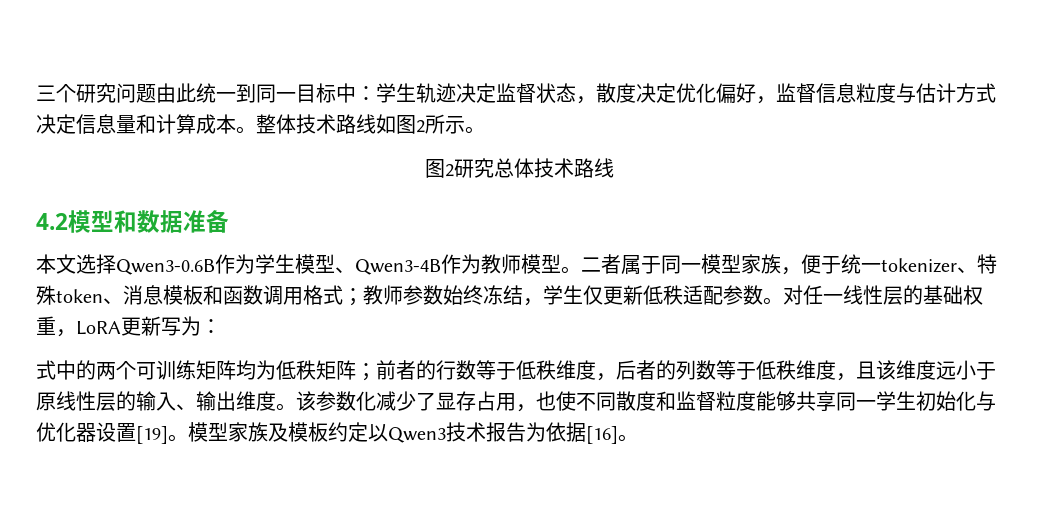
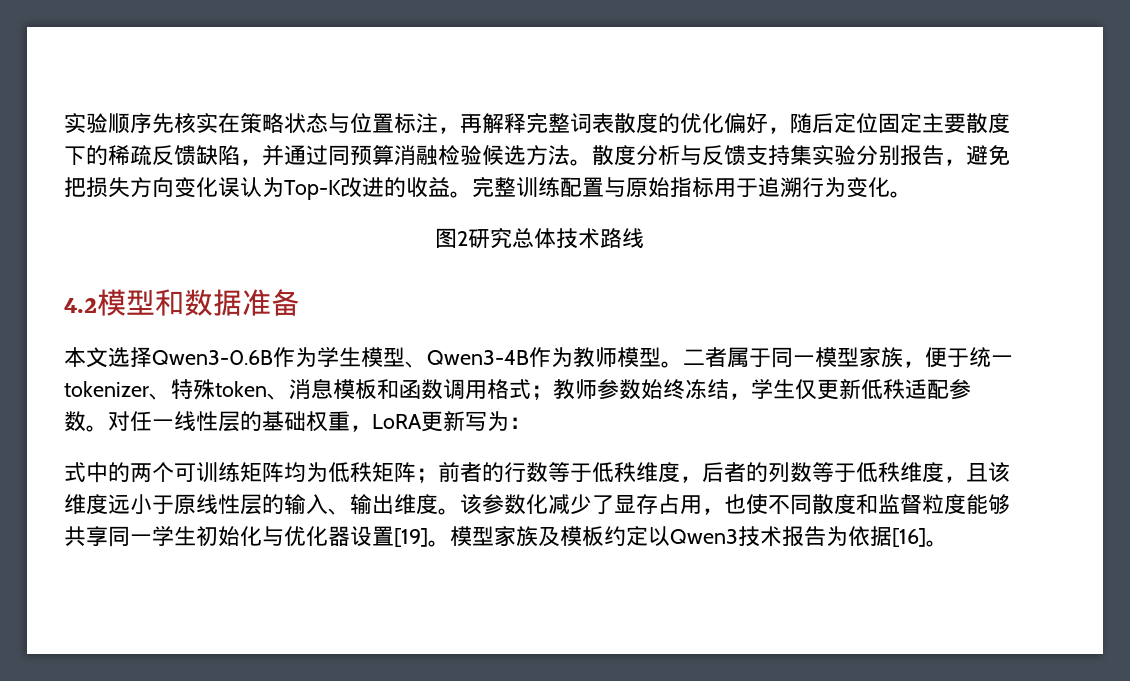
- 三个研究问题由此统一到同一目标中：学生轨迹决定监督状态，散度决定优化偏好，监督信息粒度与估计方式决定信息量和计算成本。整体技术路线如图2所示。
+ 实验顺序先核实在策略状态与位置标注，再解释完整词表散度的优化偏好，随后定位固定主要散度下的稀疏反馈缺陷，并通过同预算消融检验候选方法。散度分析与反馈支持集实验分别报告，避免把损失方向变化误认为Top-K改进的收益。完整训练配置与原始指标用于追溯行为变化。

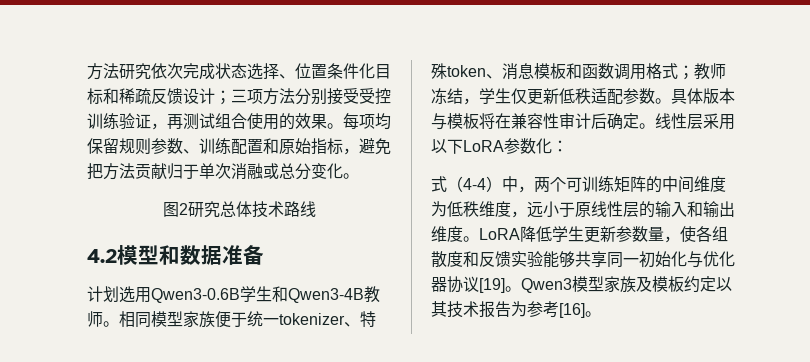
- 实验顺序先核实在策略状态与位置标注，再解释完整词表散度的优化偏好，随后定位固定主要散度下的稀疏反馈缺陷，并通过同预算消融检验候选方法。散度分析与反馈支持集实验分别报告，避免把损失方向变化误认为Top-K改进的收益。完整训练配置与原始指标用于追溯行为变化。
+ 方法研究依次完成状态选择、位置条件化目标和稀疏反馈设计；三项方法分别接受受控训练验证，再测试组合使用的效果。每项均保留规则参数、训练配置和原始指标，避免把方法贡献归于单次消融或总分变化。
- 本文选择Qwen3-0.6B作为学生模型、Qwen3-4B作为教师模型。二者属于同一模型家族，便于统一tokenizer、特殊token、消息模板和函数调用格式；教师参数始终冻结，学生仅更新低秩适配参数。
+ 计划选用Qwen3-0.6B学生和Qwen3-4B教师。相同模型家族便于统一tokenizer、特殊token、消息模板和函数调用格式；教师冻结，学生仅更新低秩适配参数。
- 对任一线性层的基础权重，LoRA更新写为：
- 式中的两个可训练矩阵均为低秩矩阵；前者的行数等于低秩维度，后者的列数等于低秩维度，且该维度远小于原线性层的输入、输出维度。
+ 具体版本与模板将在兼容性审计后确定。线性层采用以下LoRA参数化：
+ 式（4-4）中，两个可训练矩阵的中间维度为低秩维度，远小于原线性层的输入和输出维度。
- 该参数化减少了显存占用，也使不同散度和监督粒度能够共享同一学生初始化与优化器设置[19]。模型家族及模板约定以Qwen3技术报告为依据[16]。
+ LoRA降低学生更新参数量，使各组散度和反馈实验能够共享同一初始化与优化器协议[19]。Qwen3模型家族及模板约定以其技术报告为参考[16]。

